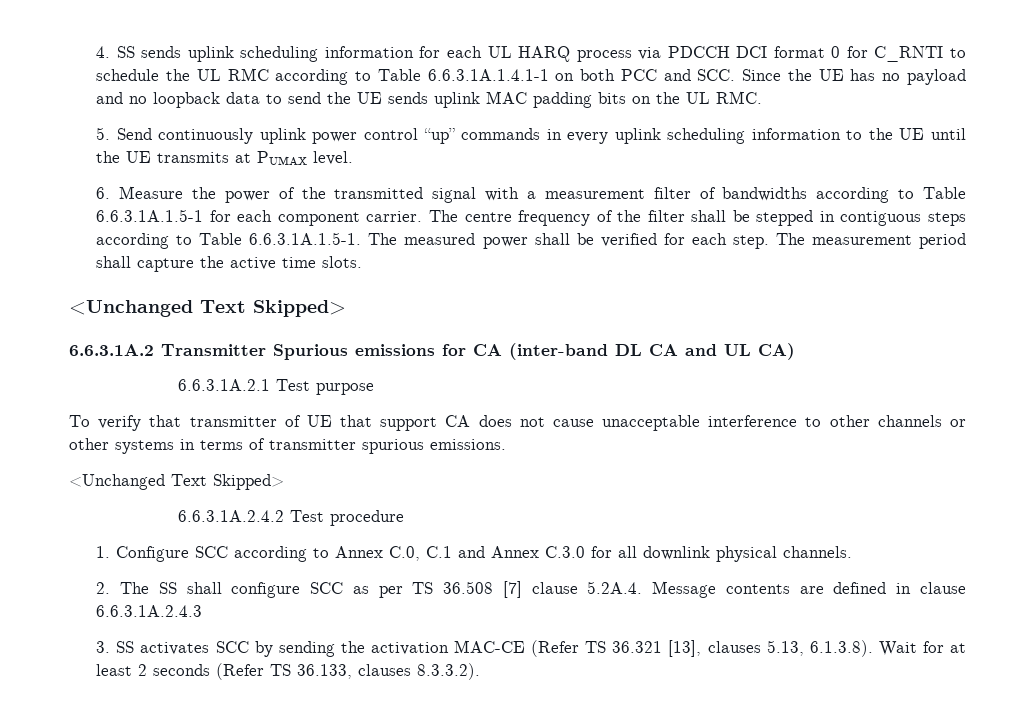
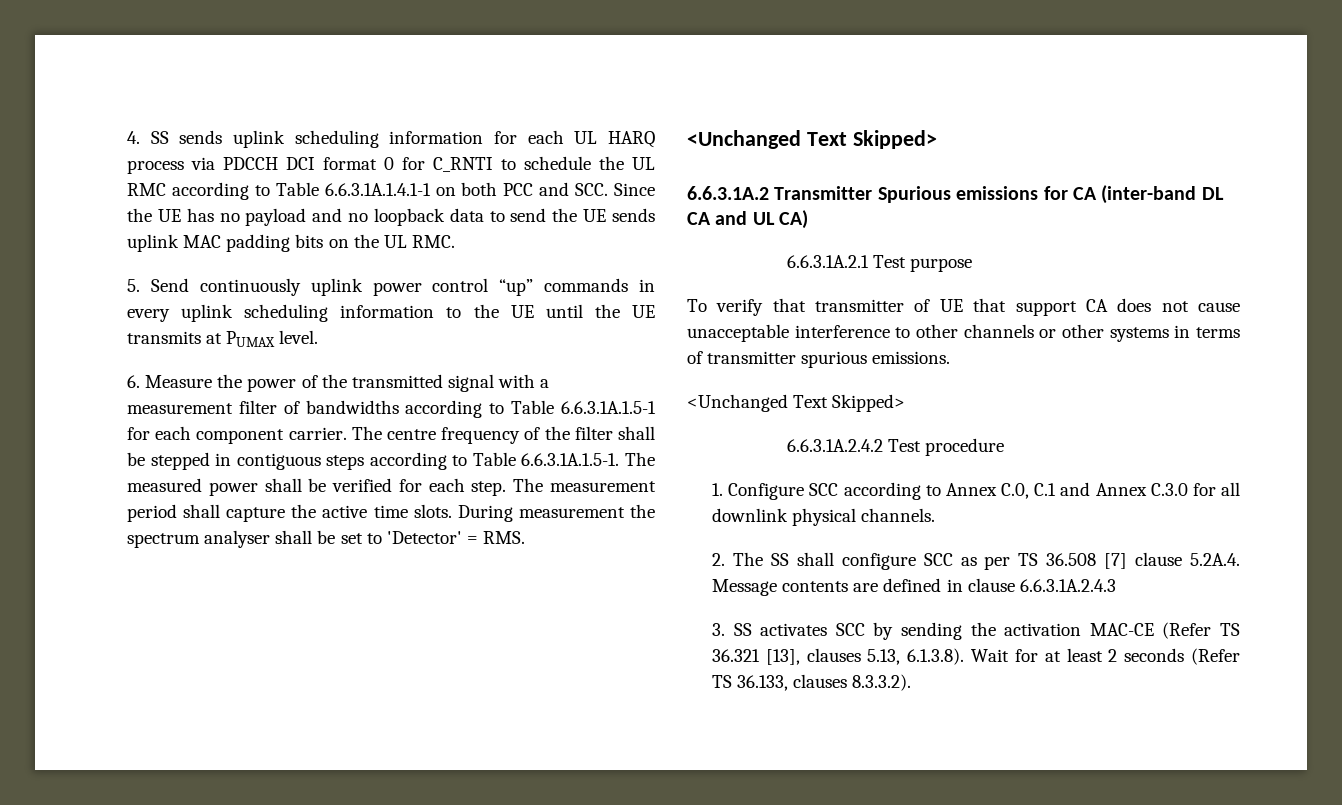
+ During measurement the spectrum analyser shall be set to 'Detector' = RMS.

